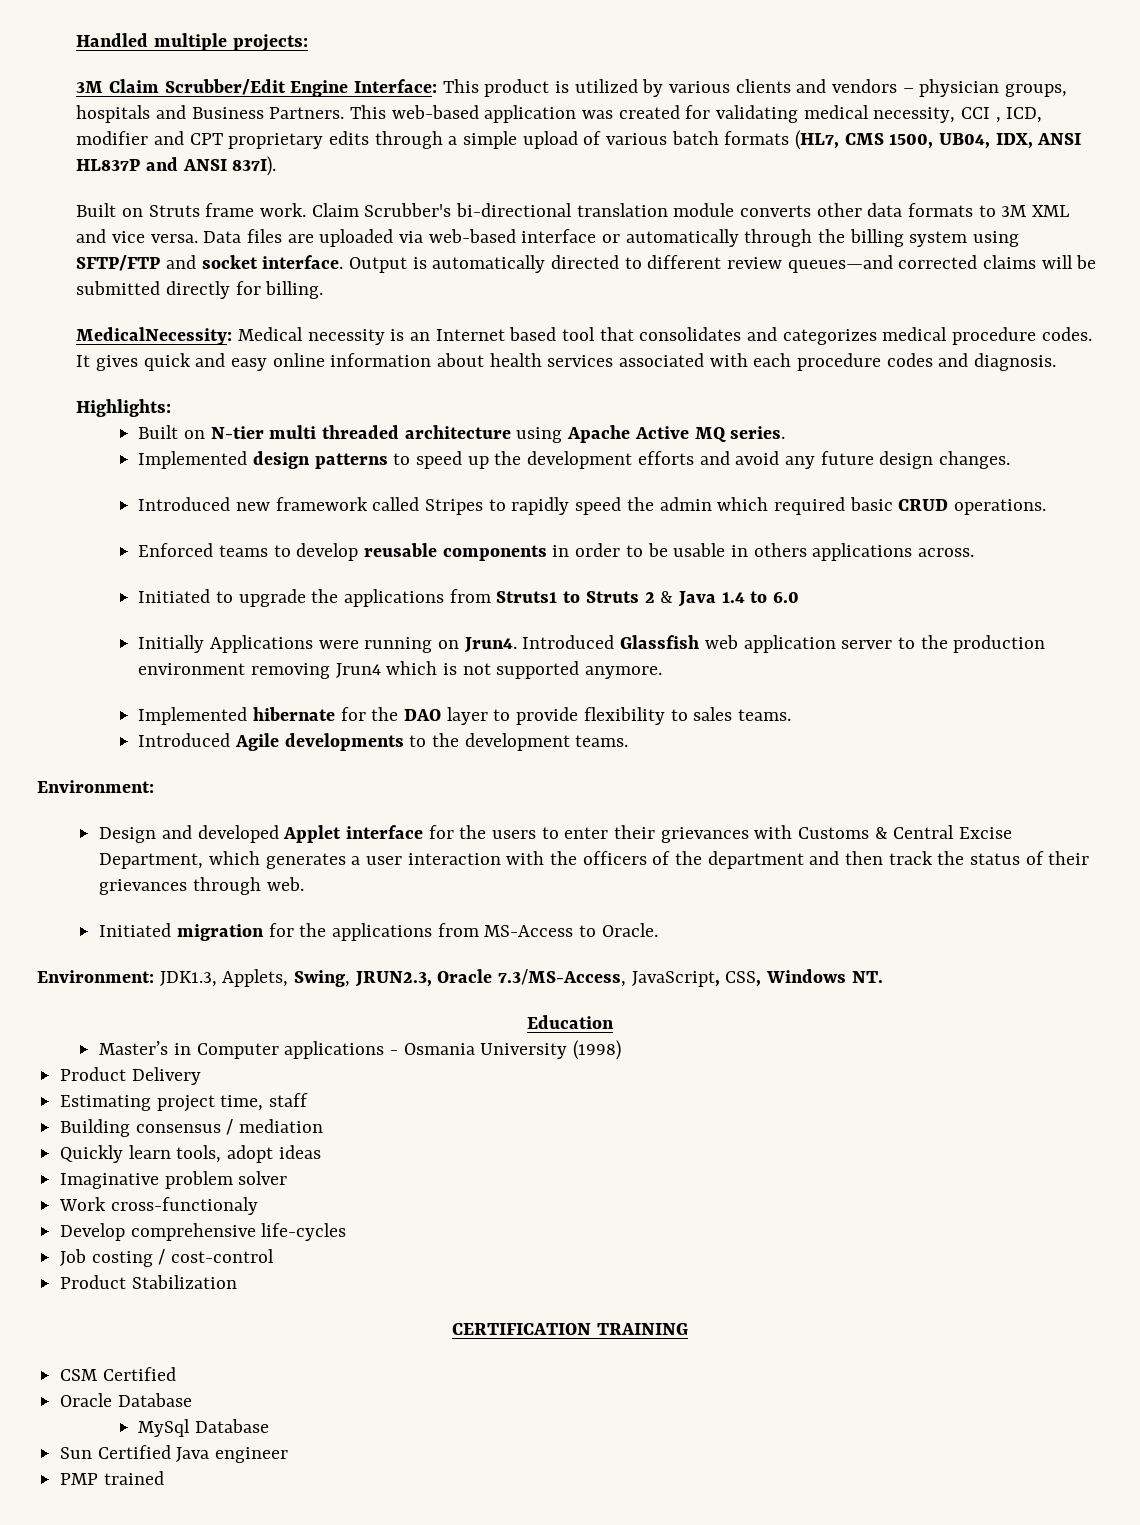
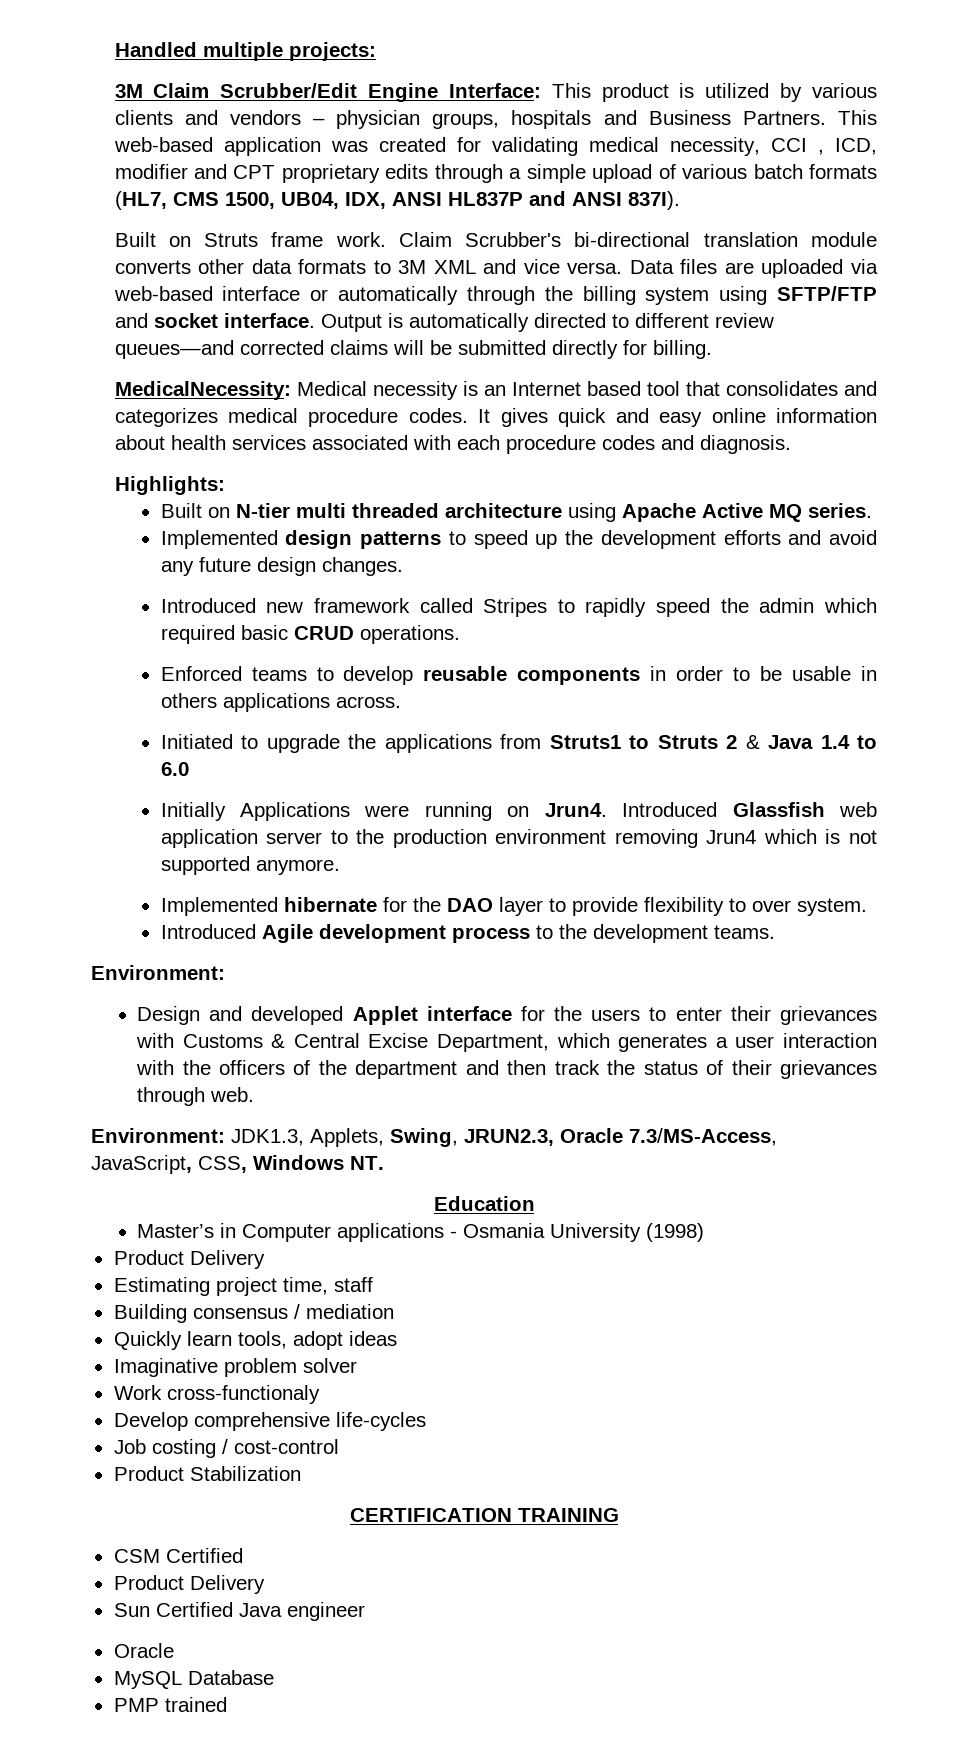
- Implemented hibernate for the DAO layer to provide flexibility to sales teams.
+ Implemented hibernate for the DAO layer to provide flexibility to over system.
- Introduced Agile developments to the development teams.
+ Introduced Agile development process to the development teams.
- Initiated migration for the applications from MS-Access to Oracle.
  CSM Certified
- Oracle Database
- MySql Database
+ Product Delivery
  Sun Certified Java engineer
+ Oracle
+ MySQL Database

